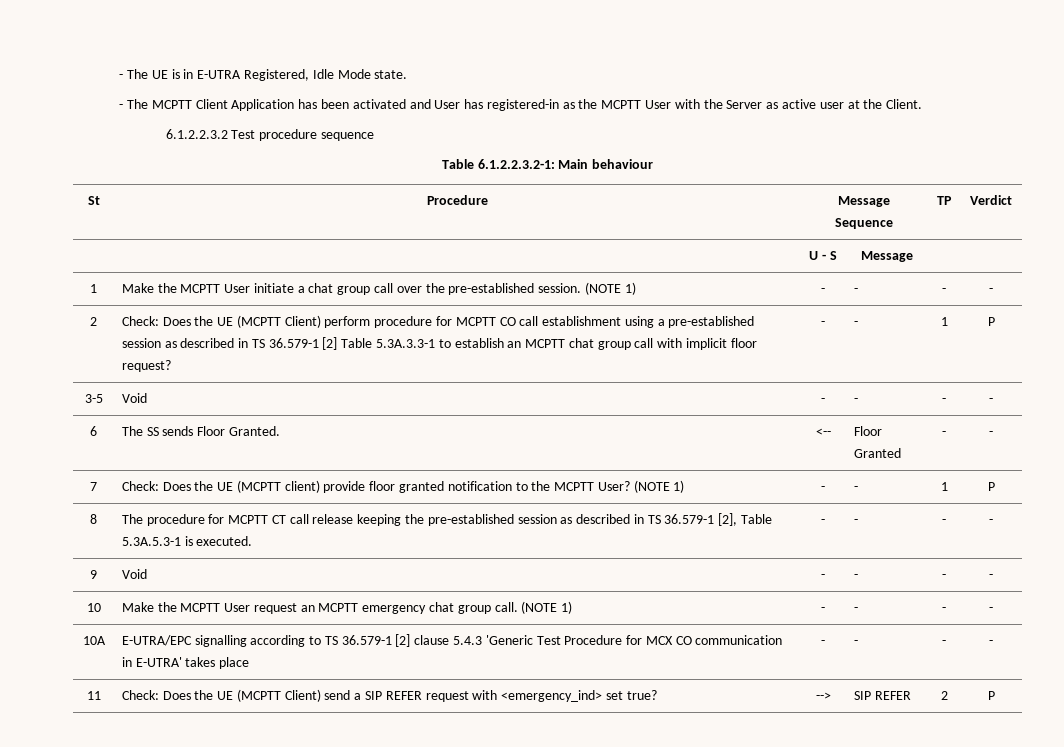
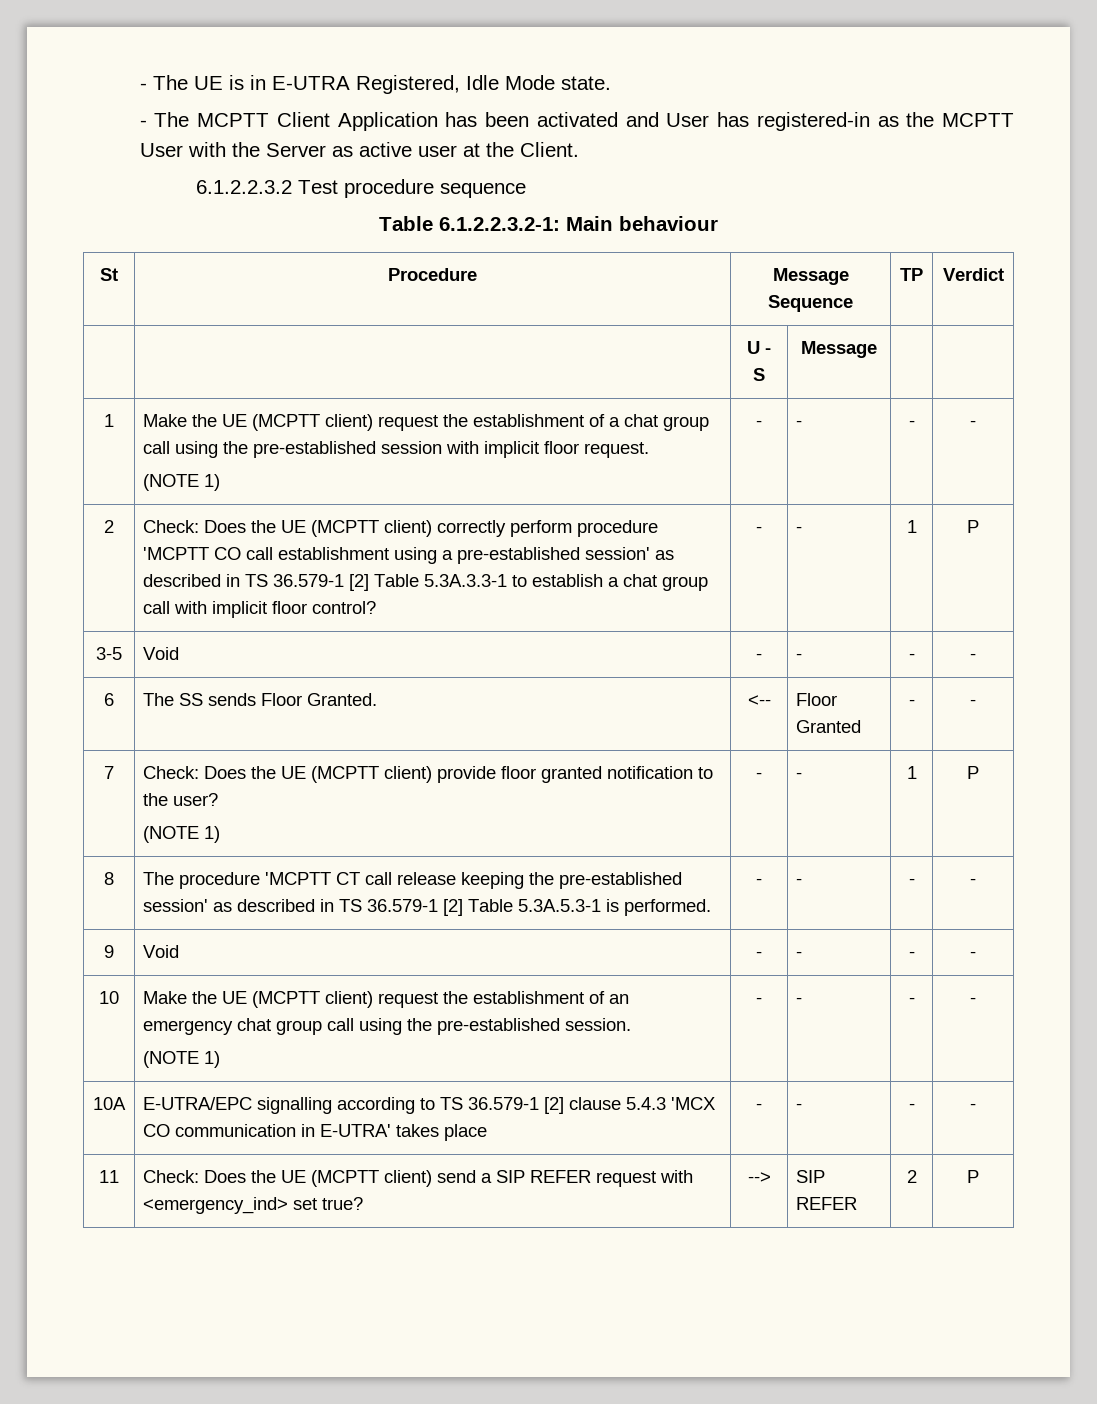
- 1 | Make the MCPTT User initiate a chat group call over the pre-established session. (NOTE 1) | - | - | - | -
+ 1 | Make the UE (MCPTT client) request the establishment of a chat group call using the pre-established session with implicit floor request.
+ (NOTE 1) | - | - | - | -
- Check: Does the UE (MCPTT Client) perform procedure for MCPTT CO call establishment using a pre-established session as described in TS 36.579-1 [2] Table 5.3A.3.3-1 to establish an MCPTT chat group call with implicit floor request?
+ Check: Does the UE (MCPTT client) correctly perform procedure 'MCPTT CO call establishment using a pre-established session' as described in TS 36.579-1 [2] Table 5.3A.3.3-1 to establish a chat group call with implicit floor control?
- 7 | Check: Does the UE (MCPTT client) provide floor granted notification to the MCPTT User? (NOTE 1) | - | - | 1 | P
+ 7 | Check: Does the UE (MCPTT client) provide floor granted notification to the user?
+ (NOTE 1) | - | - | 1 | P
- 8 | The procedure for MCPTT CT call release keeping the pre-established session as described in TS 36.579-1 [2], Table 5.3A.5.3-1 is executed. | - | - | - | -
+ 8 | The procedure 'MCPTT CT call release keeping the pre-established session' as described in TS 36.579-1 [2] Table 5.3A.5.3-1 is performed. | - | - | - | -
- 10 | Make the MCPTT User request an MCPTT emergency chat group call. (NOTE 1) | - | - | - | -
+ 10 | Make the UE (MCPTT client) request the establishment of an emergency chat group call using the pre-established session.
+ (NOTE 1) | - | - | - | -
- 10A | E-UTRA/EPC signalling according to TS 36.579-1 [2] clause 5.4.3 'Generic Test Procedure for MCX CO communication in E-UTRA' takes place | - | - | - | -
+ 10A | E-UTRA/EPC signalling according to TS 36.579-1 [2] clause 5.4.3 'MCX CO communication in E-UTRA' takes place | - | - | - | -
- 11 | Check: Does the UE (MCPTT Client) send a SIP REFER request with <emergency_ind> set true? | --> | SIP REFER | 2 | P
+ 11 | Check: Does the UE (MCPTT client) send a SIP REFER request with <emergency_ind> set true? | --> | SIP REFER | 2 | P

